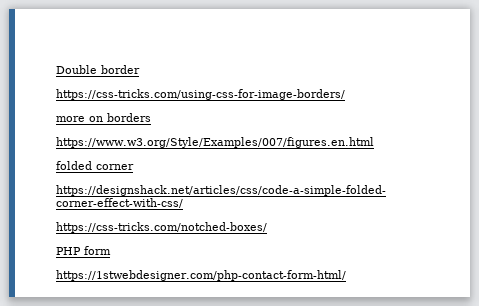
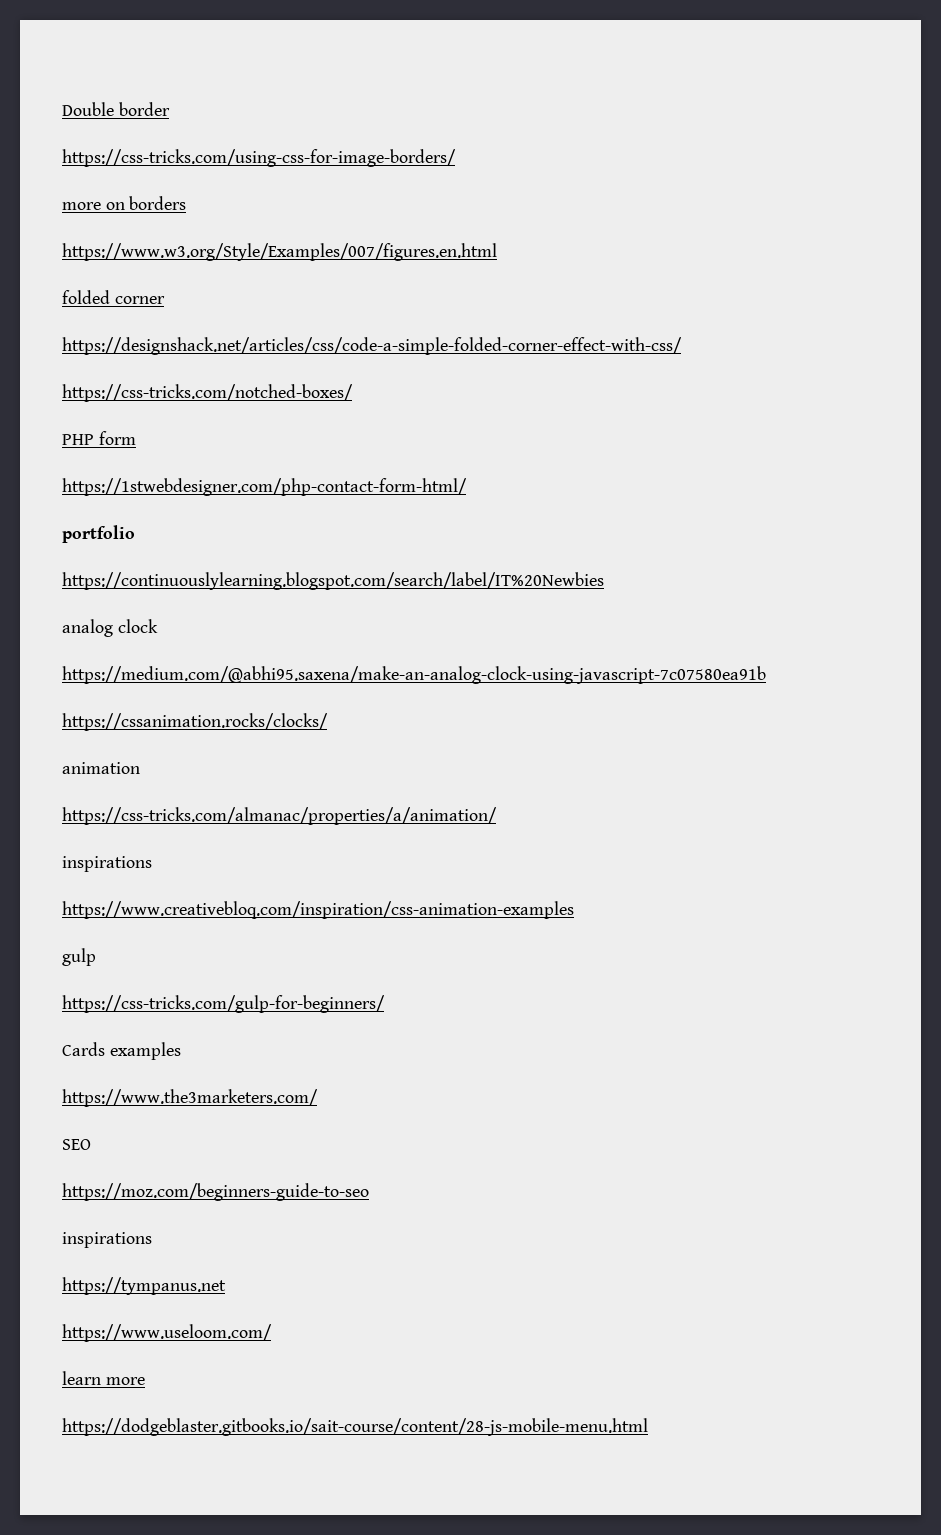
+ portfolio
+ https://continuouslylearning.blogspot.com/search/label/IT%20Newbies
+ analog clock
+ https://medium.com/@abhi95.saxena/make-an-analog-clock-using-javascript-7c07580ea91b
+ https://cssanimation.rocks/clocks/
+ animation
+ https://css-tricks.com/almanac/properties/a/animation/
+ inspirations
+ https://www.creativebloq.com/inspiration/css-animation-examples
+ gulp
+ https://css-tricks.com/gulp-for-beginners/
+ Cards examples
+ https://www.the3marketers.com/
+ SEO
+ https://moz.com/beginners-guide-to-seo
+ inspirations
+ https://tympanus.net
+ https://www.useloom.com/
+ learn more
+ https://dodgeblaster.gitbooks.io/sait-course/content/28-js-mobile-menu.html

